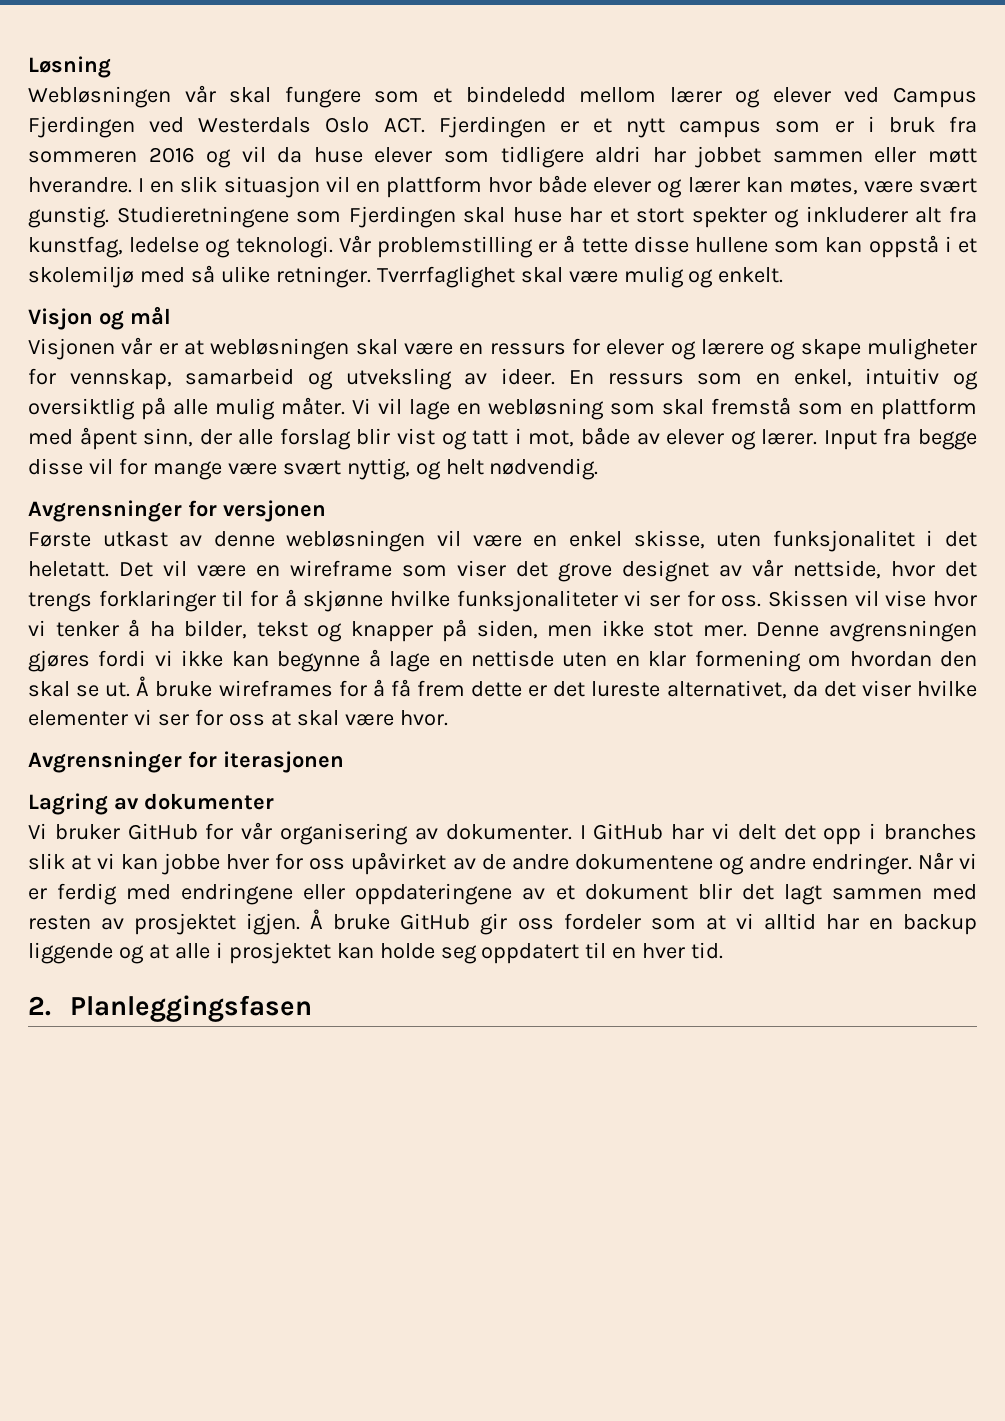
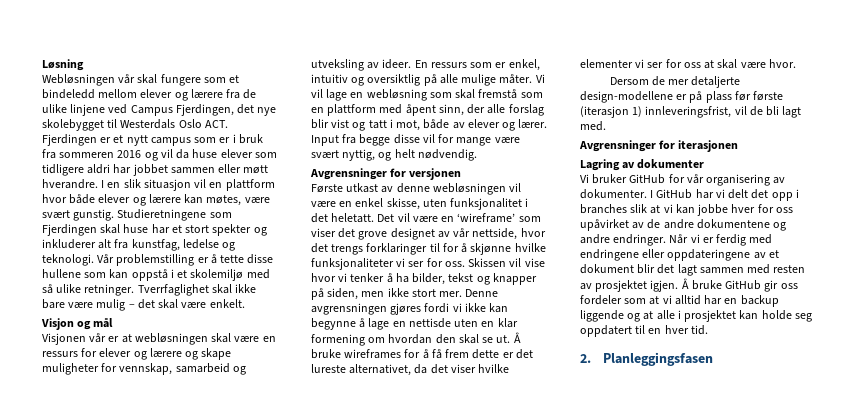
- Webløsningen vår skal fungere som et bindeledd mellom lærer og elever ved Campus Fjerdingen ved Westerdals Oslo ACT. Fjerdingen er et nytt campus som er i bruk fra sommeren 2016 og vil da huse elever som tidligere aldri har jobbet sammen eller møtt hverandre.
+ Webløsningen vår skal fungere som et bindeledd mellom elever og lærere fra de ulike linjene ved Campus Fjerdingen, det nye skolebygget til Westerdals Oslo ACT. Fjerdingen er et nytt campus som er i bruk fra sommeren 2016 og vil da huse elever som tidligere aldri har jobbet sammen eller møtt hverandre.
- I en slik situasjon vil en plattform hvor både elever og lærer kan møtes, være svært gunstig.
+ I en slik situasjon vil en plattform hvor både elever og lærere kan møtes, være svært gunstig.
- Tverrfaglighet skal være mulig og enkelt.
+ Tverrfaglighet skal ikke bare være mulig – det skal være enkelt.
- En ressurs som en enkel, intuitiv og oversiktlig på alle mulig måter.
+ En ressurs som er enkel, intuitiv og oversiktlig på alle mulige måter.
- Det vil være en wireframe som viser det grove designet av vår nettside, hvor det trengs forklaringer til for å skjønne hvilke funksjonaliteter vi ser for oss.
+ Det vil være en ‘wireframe’ som viser det grove designet av vår nettside, hvor det trengs forklaringer til for å skjønne hvilke funksjonaliteter vi ser for oss.
- Skissen vil vise hvor vi tenker å ha bilder, tekst og knapper på siden, men ikke stot mer.
+ Skissen vil vise hvor vi tenker å ha bilder, tekst og knapper på siden, men ikke stort mer.
+ Dersom de mer detaljerte design-modellene er på plass før første (iterasjon 1) innleveringsfrist, vil de bli lagt med.

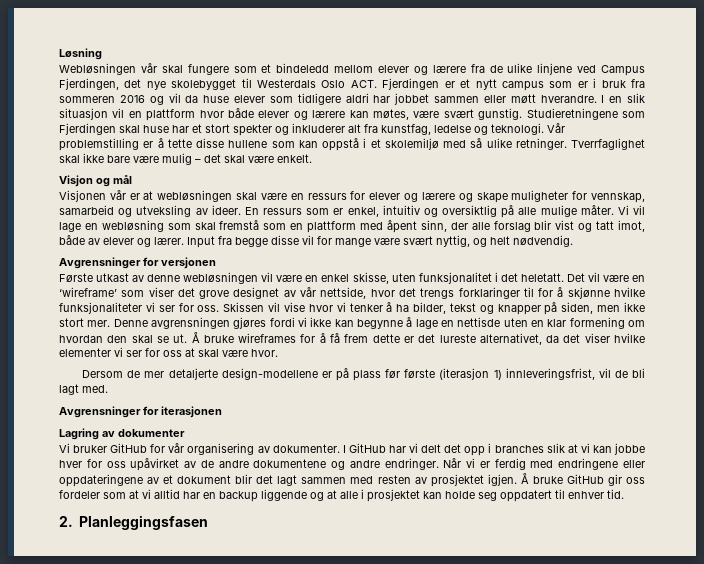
- Vi vil lage en webløsning som skal fremstå som en plattform med åpent sinn, der alle forslag blir vist og tatt i mot, både av elever og lærer.
+ Vi vil lage en webløsning som skal fremstå som en plattform med åpent sinn, der alle forslag blir vist og tatt imot, både av elever og lærer.
- Å bruke GitHub gir oss fordeler som at vi alltid har en backup liggende og at alle i prosjektet kan holde seg oppdatert til en hver tid.
+ Å bruke GitHub gir oss fordeler som at vi alltid har en backup liggende og at alle i prosjektet kan holde seg oppdatert til enhver tid.

